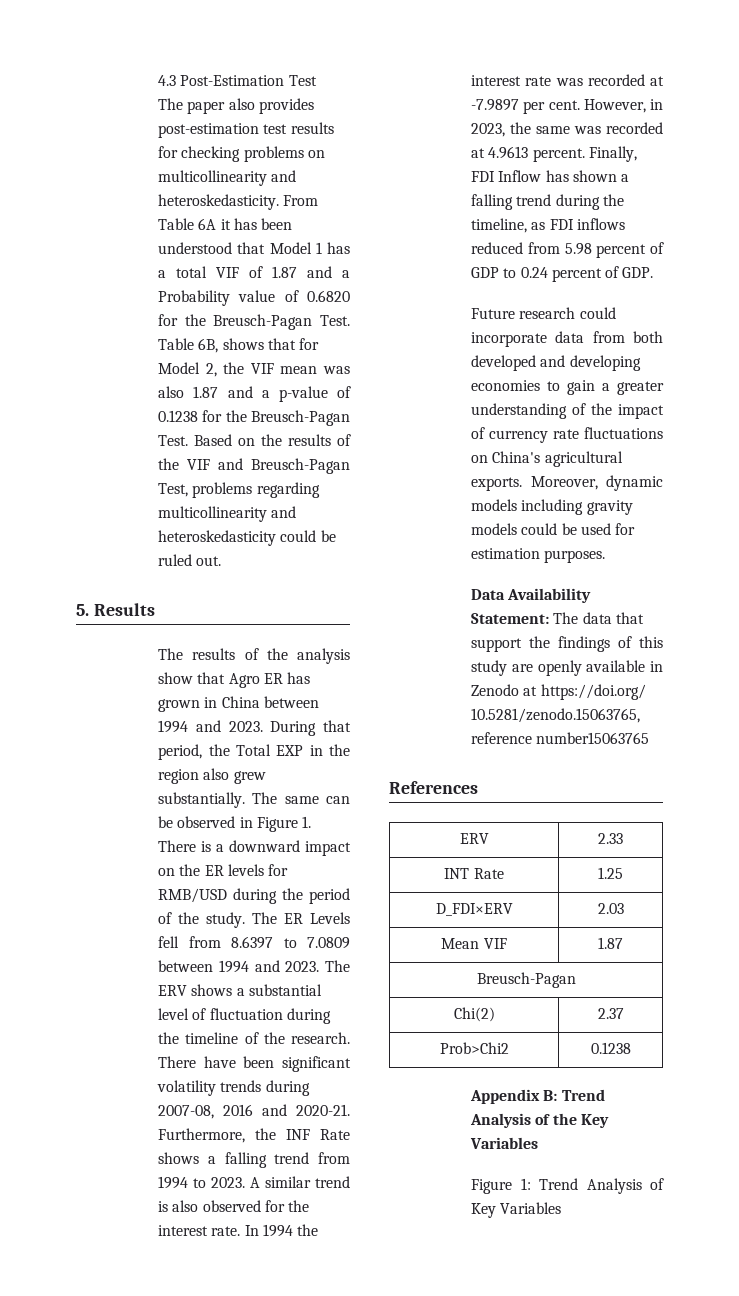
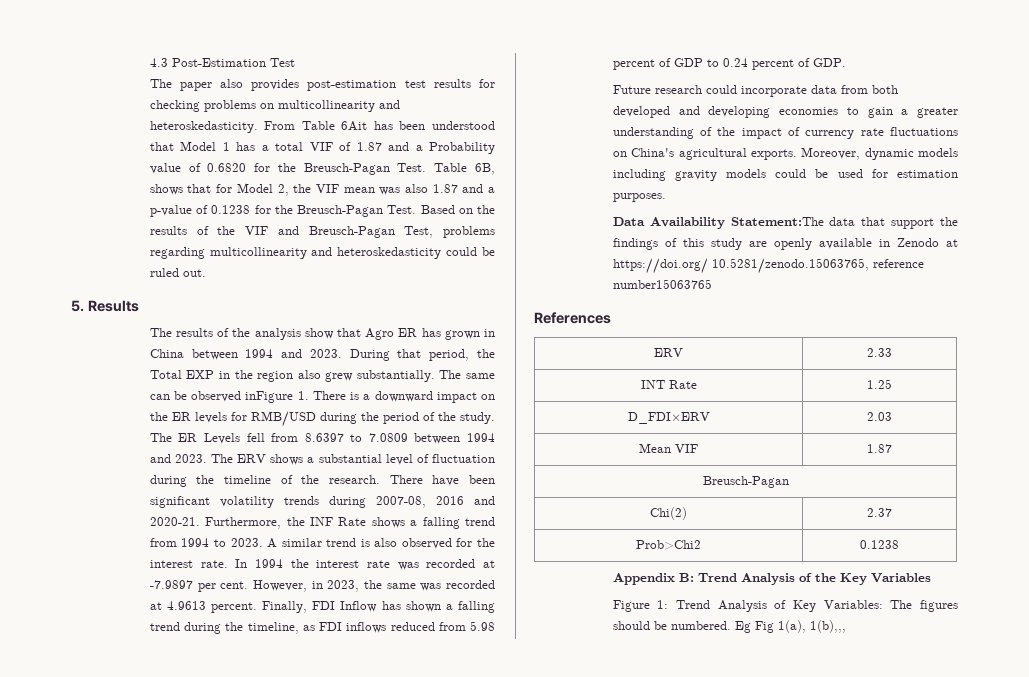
- From Table 6A it has been understood that Model 1 has a total VIF of 1.87 and a Probability value of 0.6820 for the Breusch-Pagan Test.
+ From Table 6Ait has been understood that Model 1 has a total VIF of 1.87 and a Probability value of 0.6820 for the Breusch-Pagan Test.
- The same can be observed in Figure 1. There is a downward impact on the ER levels for RMB/USD during the period of the study.
+ The same can be observed inFigure 1. There is a downward impact on the ER levels for RMB/USD during the period of the study.
- Data Availability Statement: The data that support the findings of this study are openly available in Zenodo at https://doi.org/ 10.5281/zenodo.15063765, reference number15063765
+ Data Availability Statement:The data that support the findings of this study are openly available in Zenodo at https://doi.org/ 10.5281/zenodo.15063765, reference number15063765
- Figure 1: Trend Analysis of Key Variables
+ Figure 1: Trend Analysis of Key Variables: The figures should be numbered. Eg Fig 1(a), 1(b),,,

